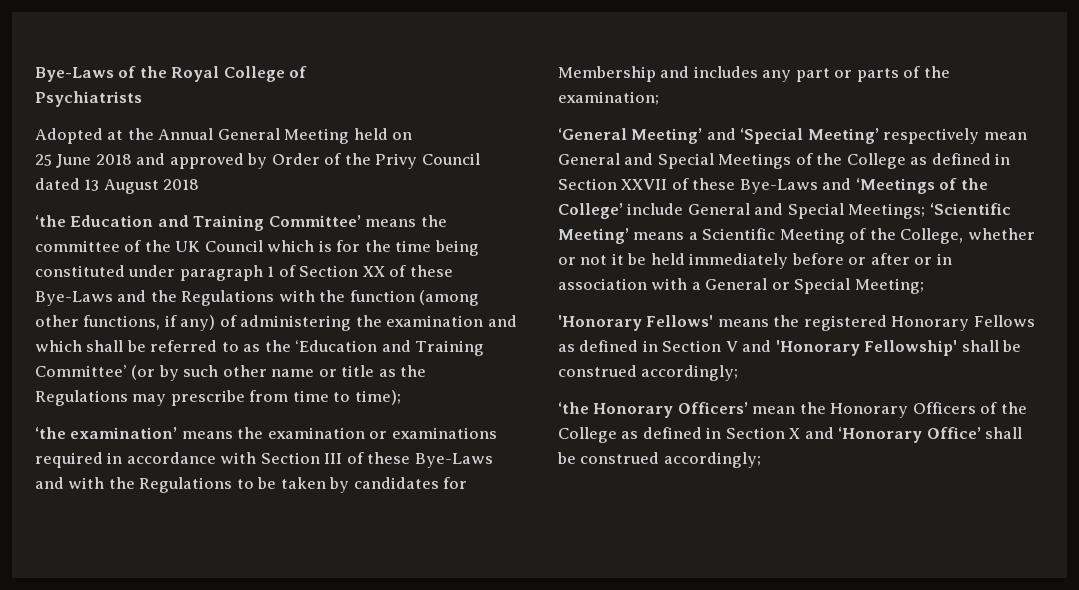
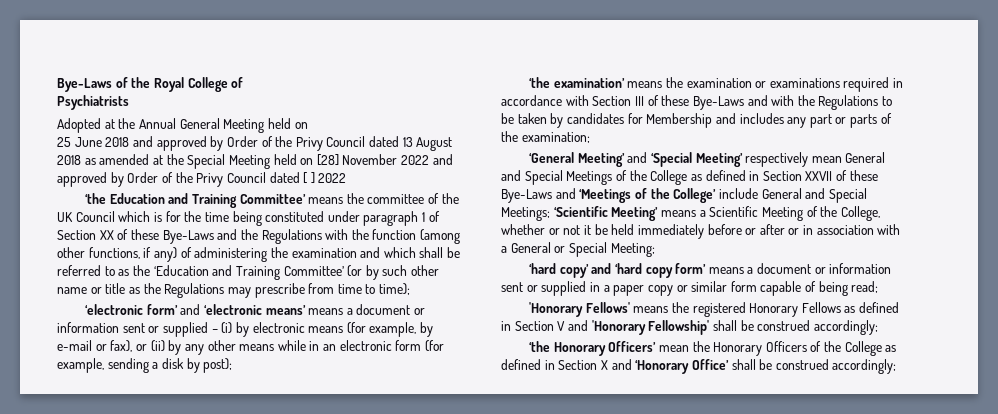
- 25 June 2018 and approved by Order of the Privy Council dated 13 August 2018
+ 25 June 2018 and approved by Order of the Privy Council dated 13 August 2018 as amended at the Special Meeting held on [28] November 2022 and approved by Order of the Privy Council dated [ ] 2022
+ ‘electronic form’ and ‘electronic means’ means a document or information sent or supplied – (i) by electronic means (for example, by e-mail or fax), or (ii) by any other means while in an electronic form (for example, sending a disk by post);
+ ‘hard copy’ and ‘hard copy form’ means a document or information sent or supplied in a paper copy or similar form capable of being read;

